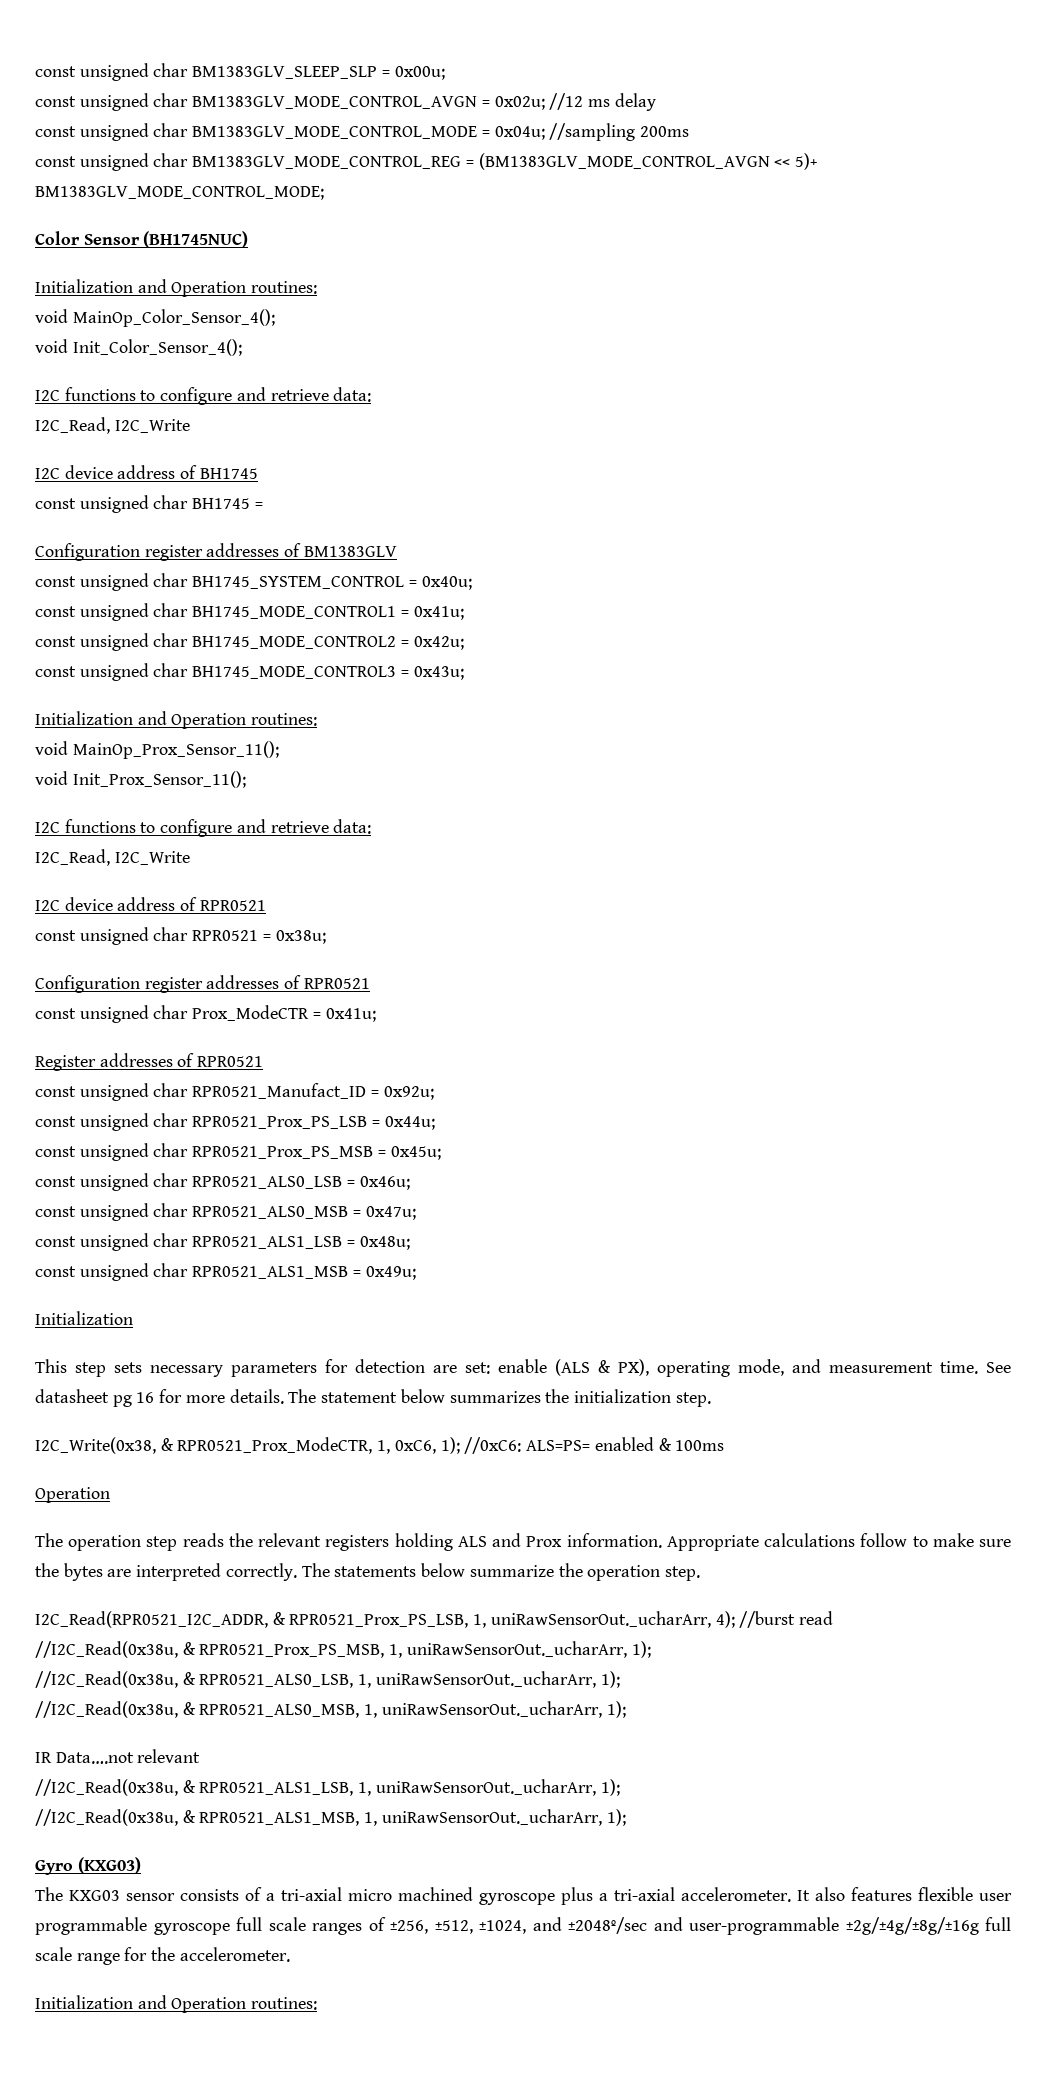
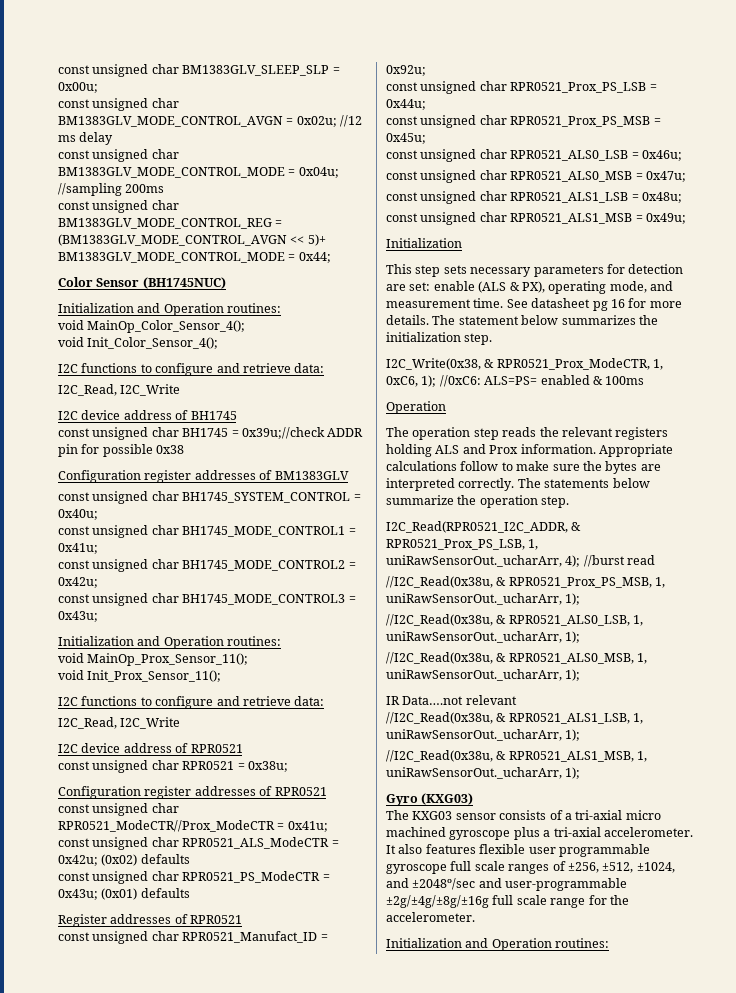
- const unsigned char BM1383GLV_MODE_CONTROL_REG = (BM1383GLV_MODE_CONTROL_AVGN << 5)+ BM1383GLV_MODE_CONTROL_MODE;
+ const unsigned char BM1383GLV_MODE_CONTROL_REG = (BM1383GLV_MODE_CONTROL_AVGN << 5)+ BM1383GLV_MODE_CONTROL_MODE = 0x44;
- const unsigned char BH1745 =
+ const unsigned char BH1745 = 0x39u;//check ADDR pin for possible 0x38
- const unsigned char Prox_ModeCTR = 0x41u;
+ const unsigned char RPR0521_ModeCTR//Prox_ModeCTR = 0x41u;
+ const unsigned char RPR0521_ALS_ModeCTR = 0x42u; (0x02) defaults
+ const unsigned char RPR0521_PS_ModeCTR = 0x43u; (0x01) defaults

